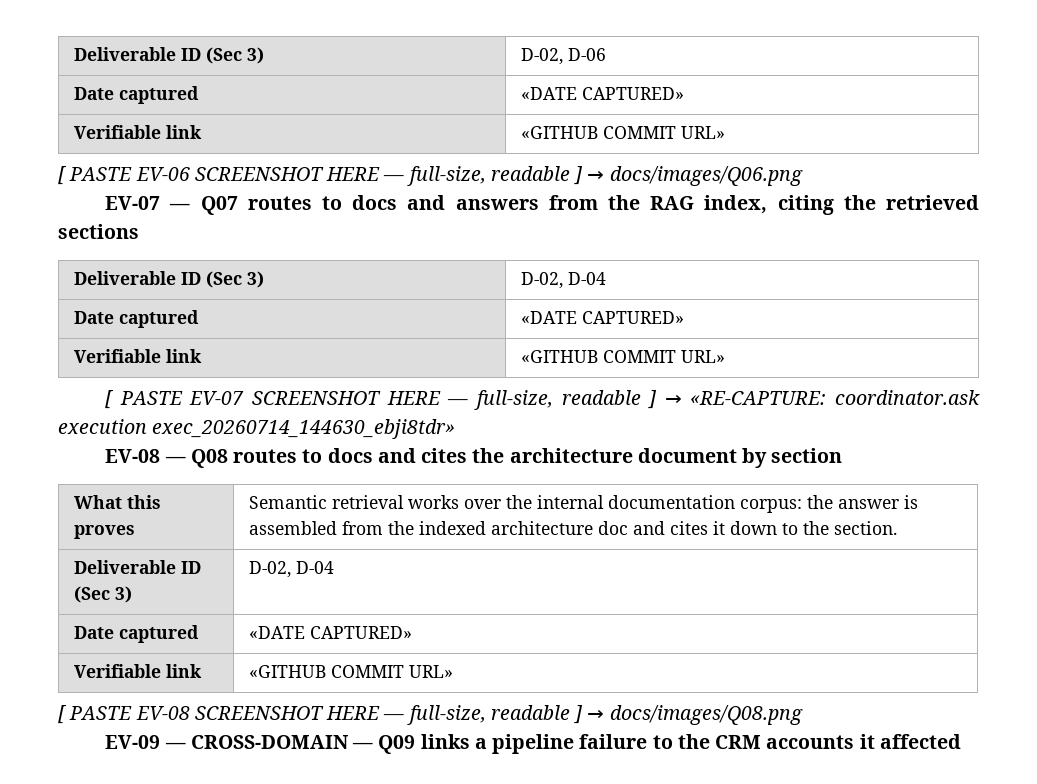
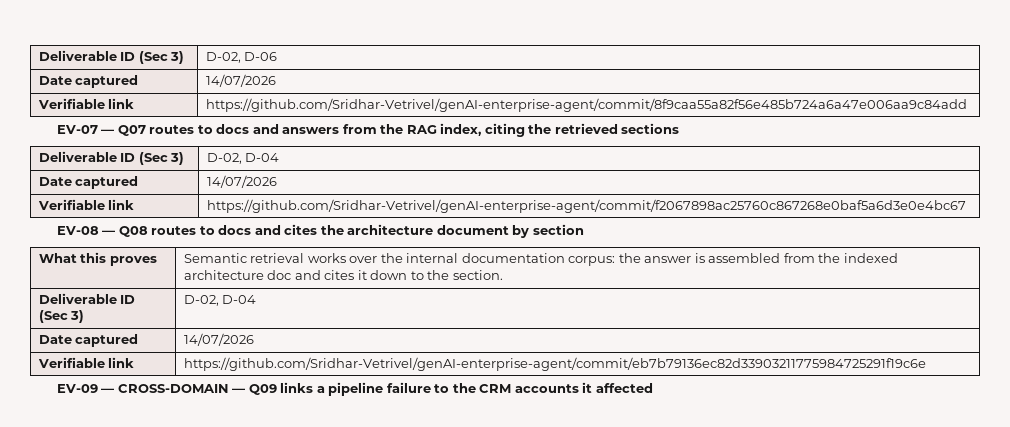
  Deliverable ID (Sec 3) | D-02, D-06
- Date captured | «DATE CAPTURED»
- Verifiable link | «GITHUB COMMIT URL»
- [ PASTE EV-06 SCREENSHOT HERE — full-size, readable ] → docs/images/Q06.png
+ Date captured | 14/07/2026
+ Verifiable link | https://github.com/Sridhar-Vetrivel/genAI-enterprise-agent/commit/8f9caa55a82f56e485b724a6a47e006aa9c84add
  EV-07 — Q07 routes to docs and answers from the RAG index, citing the retrieved sections
  Deliverable ID (Sec 3) | D-02, D-04
- Date captured | «DATE CAPTURED»
- Verifiable link | «GITHUB COMMIT URL»
- [ PASTE EV-07 SCREENSHOT HERE — full-size, readable ] → «RE-CAPTURE: coordinator.ask execution exec_20260714_144630_ebji8tdr»
+ Date captured | 14/07/2026
+ Verifiable link | https://github.com/Sridhar-Vetrivel/genAI-enterprise-agent/commit/f2067898ac25760c867268e0baf5a6d3e0e4bc67
  What this proves | Semantic retrieval works over the internal documentation corpus: the answer is assembled from the indexed architecture doc and cites it down to the section.
  Deliverable ID (Sec 3) | D-02, D-04
- Date captured | «DATE CAPTURED»
- Verifiable link | «GITHUB COMMIT URL»
- [ PASTE EV-08 SCREENSHOT HERE — full-size, readable ] → docs/images/Q08.png
+ Date captured | 14/07/2026
+ Verifiable link | https://github.com/Sridhar-Vetrivel/genAI-enterprise-agent/commit/eb7b79136ec82d33903211775984725291f19c6e

